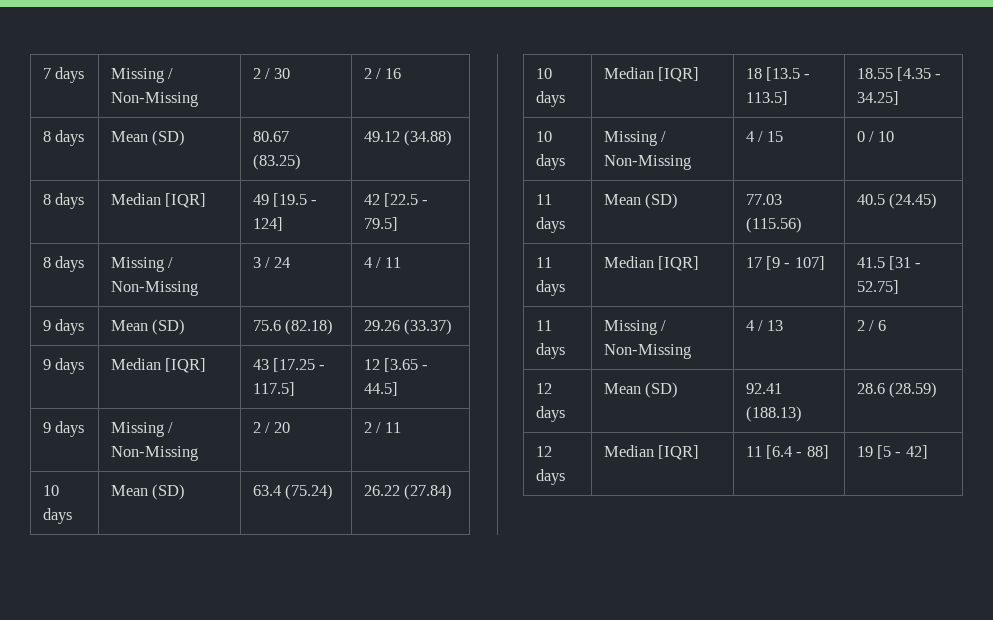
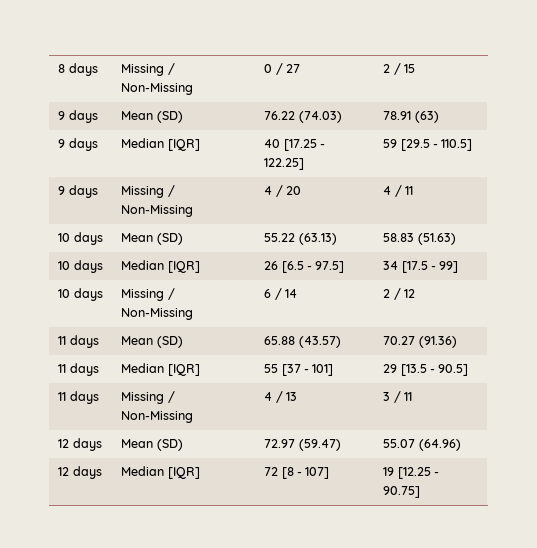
- 7 days | Missing / Non-Missing | 2 / 30 | 2 / 16
- 8 days | Mean (SD) | 80.67 (83.25) | 49.12 (34.88)
- 8 days | Median [IQR] | 49 [19.5 - 124] | 42 [22.5 - 79.5]
- 8 days | Missing / Non-Missing | 3 / 24 | 4 / 11
+ 8 days | Missing / Non-Missing | 0 / 27 | 2 / 15
- 9 days | Mean (SD) | 75.6 (82.18) | 29.26 (33.37)
+ 9 days | Mean (SD) | 76.22 (74.03) | 78.91 (63)
- 9 days | Median [IQR] | 43 [17.25 - 117.5] | 12 [3.65 - 44.5]
+ 9 days | Median [IQR] | 40 [17.25 - 122.25] | 59 [29.5 - 110.5]
- 9 days | Missing / Non-Missing | 2 / 20 | 2 / 11
+ 9 days | Missing / Non-Missing | 4 / 20 | 4 / 11
- 10 days | Mean (SD) | 63.4 (75.24) | 26.22 (27.84)
+ 10 days | Mean (SD) | 55.22 (63.13) | 58.83 (51.63)
- 10 days | Median [IQR] | 18 [13.5 - 113.5] | 18.55 [4.35 - 34.25]
+ 10 days | Median [IQR] | 26 [6.5 - 97.5] | 34 [17.5 - 99]
- 10 days | Missing / Non-Missing | 4 / 15 | 0 / 10
+ 10 days | Missing / Non-Missing | 6 / 14 | 2 / 12
- 11 days | Mean (SD) | 77.03 (115.56) | 40.5 (24.45)
+ 11 days | Mean (SD) | 65.88 (43.57) | 70.27 (91.36)
- 11 days | Median [IQR] | 17 [9 - 107] | 41.5 [31 - 52.75]
+ 11 days | Median [IQR] | 55 [37 - 101] | 29 [13.5 - 90.5]
- 11 days | Missing / Non-Missing | 4 / 13 | 2 / 6
+ 11 days | Missing / Non-Missing | 4 / 13 | 3 / 11
- 12 days | Mean (SD) | 92.41 (188.13) | 28.6 (28.59)
+ 12 days | Mean (SD) | 72.97 (59.47) | 55.07 (64.96)
- 12 days | Median [IQR] | 11 [6.4 - 88] | 19 [5 - 42]
+ 12 days | Median [IQR] | 72 [8 - 107] | 19 [12.25 - 90.75]

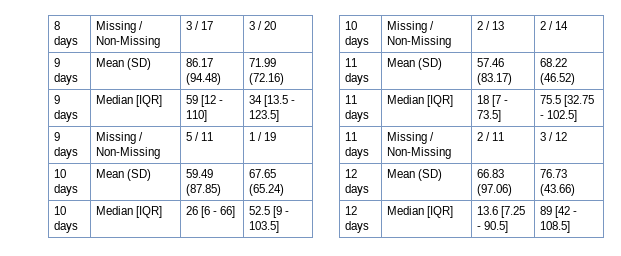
- 8 days | Missing / Non-Missing | 0 / 27 | 2 / 15
+ 8 days | Missing / Non-Missing | 3 / 17 | 3 / 20
- 9 days | Mean (SD) | 76.22 (74.03) | 78.91 (63)
+ 9 days | Mean (SD) | 86.17 (94.48) | 71.99 (72.16)
- 9 days | Median [IQR] | 40 [17.25 - 122.25] | 59 [29.5 - 110.5]
+ 9 days | Median [IQR] | 59 [12 - 110] | 34 [13.5 - 123.5]
- 9 days | Missing / Non-Missing | 4 / 20 | 4 / 11
+ 9 days | Missing / Non-Missing | 5 / 11 | 1 / 19
- 10 days | Mean (SD) | 55.22 (63.13) | 58.83 (51.63)
+ 10 days | Mean (SD) | 59.49 (87.85) | 67.65 (65.24)
- 10 days | Median [IQR] | 26 [6.5 - 97.5] | 34 [17.5 - 99]
+ 10 days | Median [IQR] | 26 [6 - 66] | 52.5 [9 - 103.5]
- 10 days | Missing / Non-Missing | 6 / 14 | 2 / 12
+ 10 days | Missing / Non-Missing | 2 / 13 | 2 / 14
- 11 days | Mean (SD) | 65.88 (43.57) | 70.27 (91.36)
+ 11 days | Mean (SD) | 57.46 (83.17) | 68.22 (46.52)
- 11 days | Median [IQR] | 55 [37 - 101] | 29 [13.5 - 90.5]
+ 11 days | Median [IQR] | 18 [7 - 73.5] | 75.5 [32.75 - 102.5]
- 11 days | Missing / Non-Missing | 4 / 13 | 3 / 11
+ 11 days | Missing / Non-Missing | 2 / 11 | 3 / 12
- 12 days | Mean (SD) | 72.97 (59.47) | 55.07 (64.96)
+ 12 days | Mean (SD) | 66.83 (97.06) | 76.73 (43.66)
- 12 days | Median [IQR] | 72 [8 - 107] | 19 [12.25 - 90.75]
+ 12 days | Median [IQR] | 13.6 [7.25 - 90.5] | 89 [42 - 108.5]

